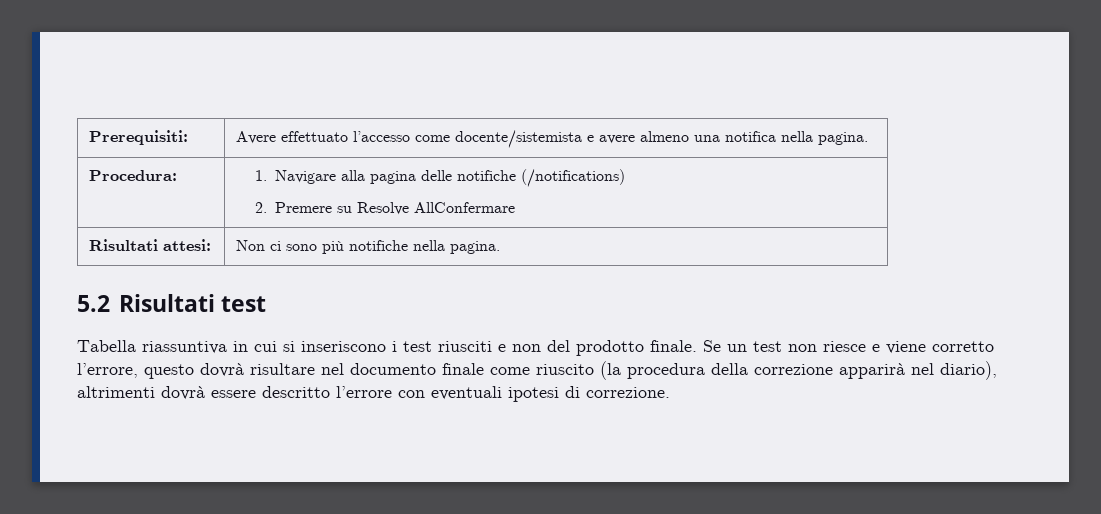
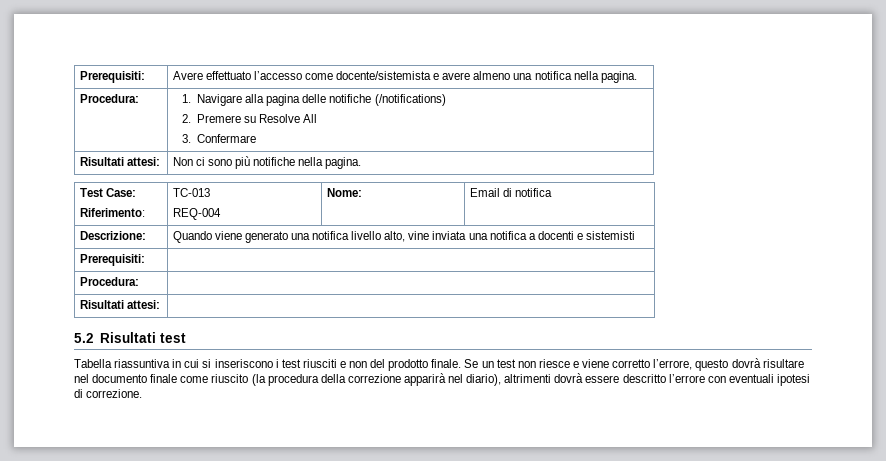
  Procedura: | 1. Navigare alla pagina delle notifiche (/notifications)
- 2. Premere su Resolve AllConfermare
+ 2. Premere su Resolve All
+ 3. Confermare
+ Test Case:
+ Riferimento: | TC-013
+ REQ-004 | Nome: | Email di notifica
+ Descrizione: | Quando viene generato una notifica livello alto, vine inviata una notifica a docenti e sistemisti
+ Prerequisiti: |
+ Procedura: |
+ Risultati attesi: |

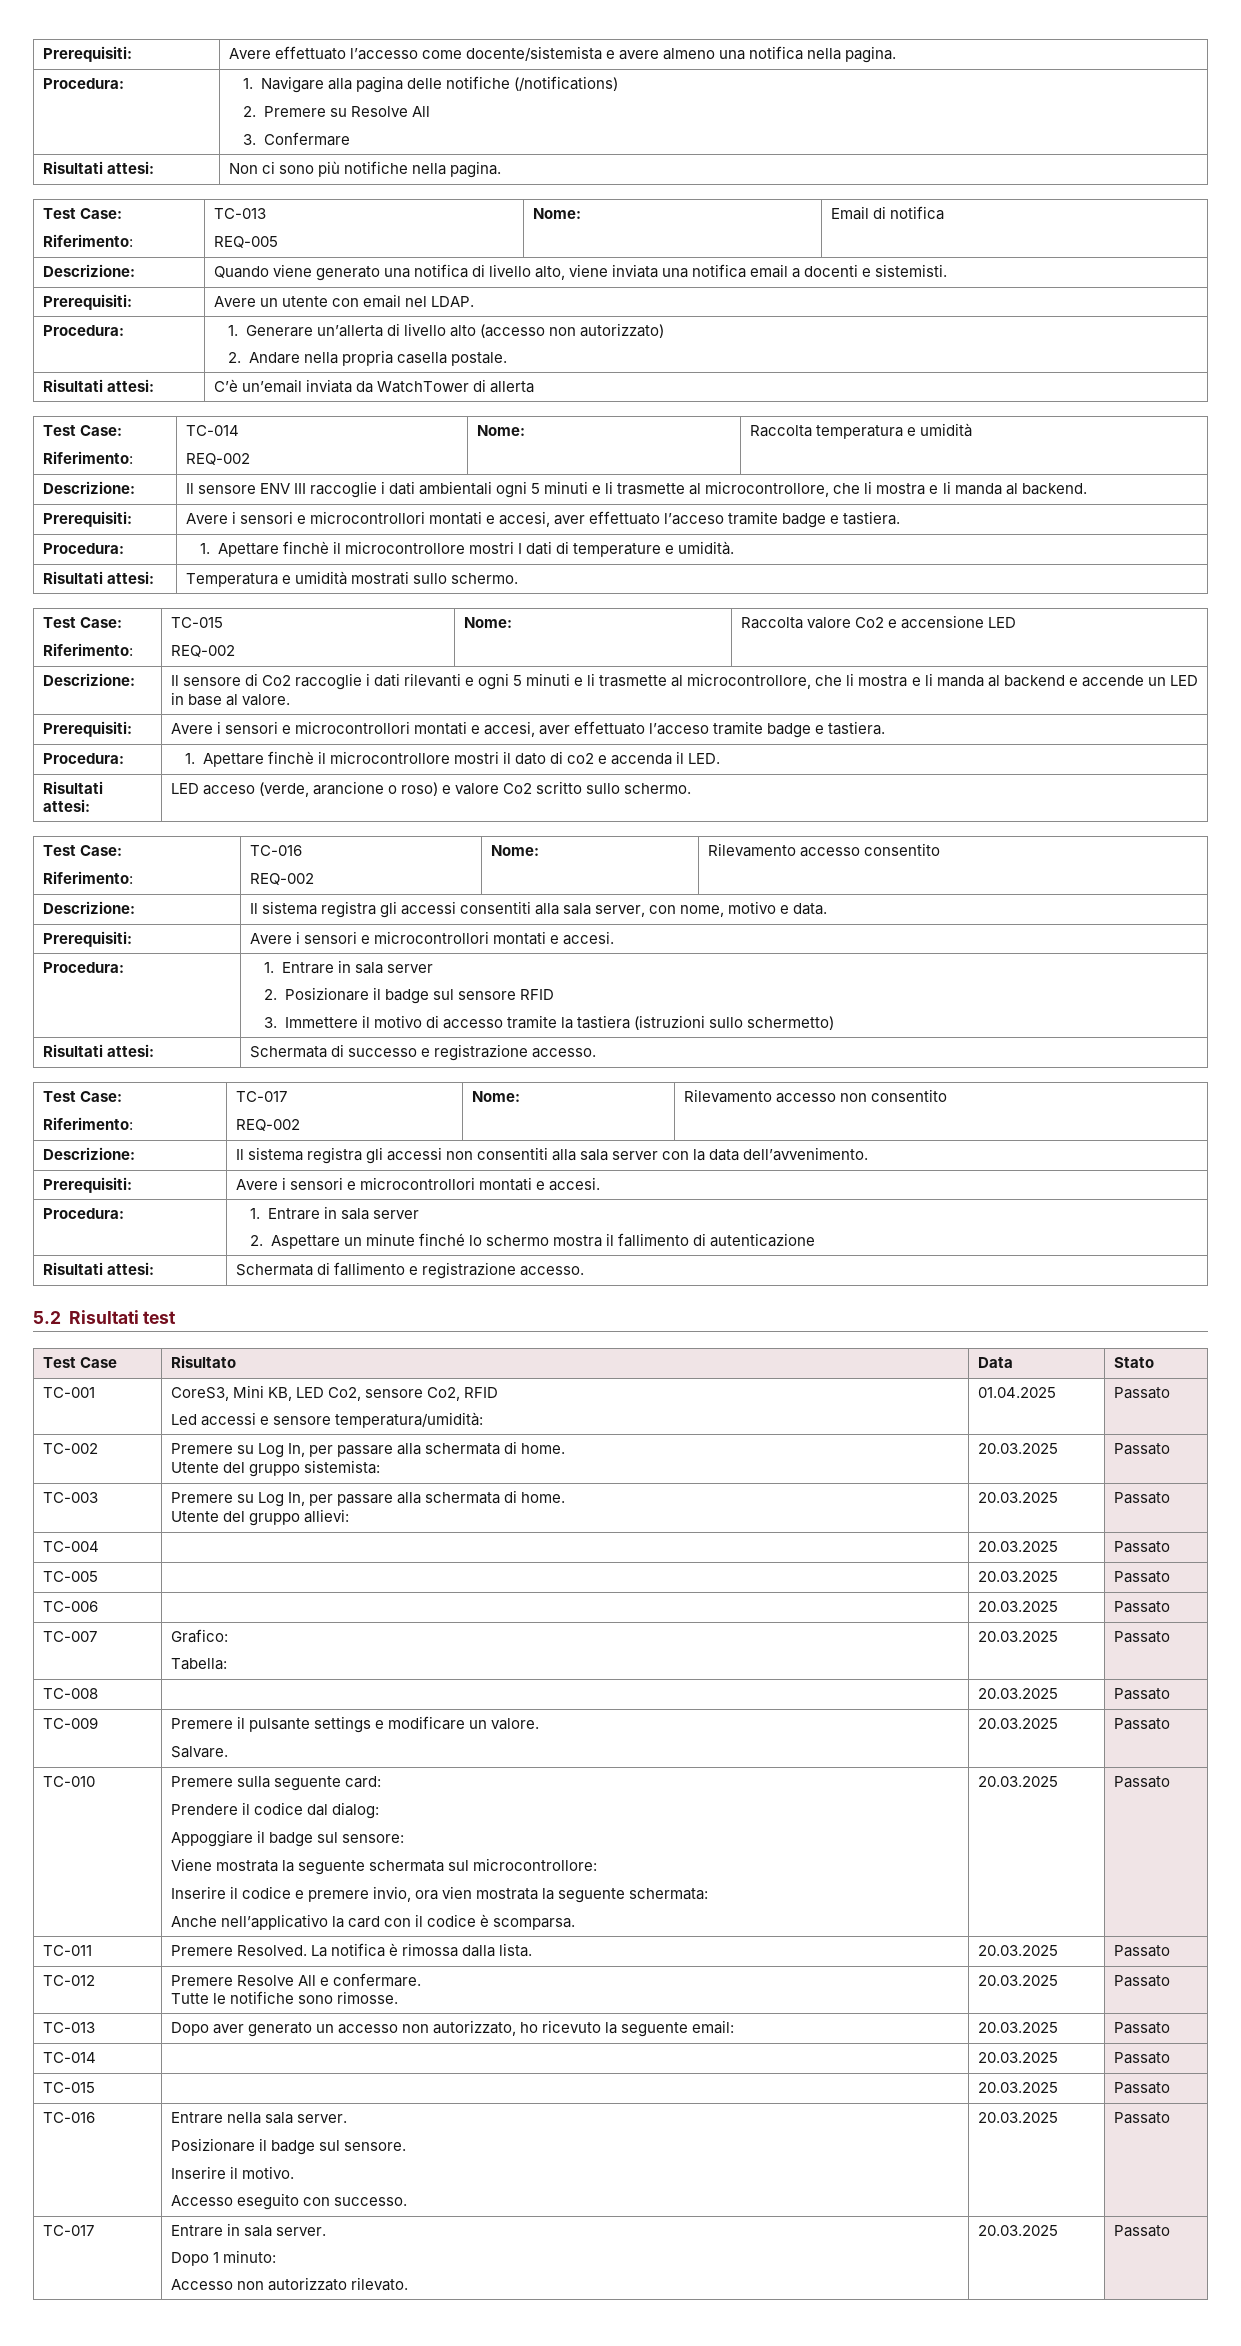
  Risultati attesi: | Non ci sono più notifiche nella pagina.
  Test Case:
  Riferimento: | TC-013
- REQ-004 | Nome: | Email di notifica
+ REQ-005 | Nome: | Email di notifica
- Descrizione: | Quando viene generato una notifica livello alto, vine inviata una notifica a docenti e sistemisti
- Prerequisiti: |
- Procedura: |
- Risultati attesi: |
+ Descrizione: | Quando viene generato una notifica di livello alto, viene inviata una notifica email a docenti e sistemisti.
+ Prerequisiti: | Avere un utente con email nel LDAP.
+ Procedura: | 1. Generare un’allerta di livello alto (accesso non autorizzato)
+ 2. Andare nella propria casella postale.
+ Risultati attesi: | C’è un’email inviata da WatchTower di allerta
+ Test Case:
+ Riferimento: | TC-014
+ REQ-002 | Nome: | Raccolta temperatura e umidità
+ Descrizione: | Il sensore ENV III raccoglie i dati ambientali ogni 5 minuti e li trasmette al microcontrollore, che li mostra e li manda al backend.
+ Prerequisiti: | Avere i sensori e microcontrollori montati e accesi, aver effettuato l’acceso tramite badge e tastiera.
+ Procedura: | 1. Apettare finchè il microcontrollore mostri I dati di temperature e umidità.
+ Risultati attesi: | Temperatura e umidità mostrati sullo schermo.
+ Test Case:
+ Riferimento: | TC-015
+ REQ-002 | Nome: | Raccolta valore Co2 e accensione LED
+ Descrizione: | Il sensore di Co2 raccoglie i dati rilevanti e ogni 5 minuti e li trasmette al microcontrollore, che li mostra e li manda al backend e accende un LED in base al valore.
+ Prerequisiti: | Avere i sensori e microcontrollori montati e accesi, aver effettuato l’acceso tramite badge e tastiera.
+ Procedura: | 1. Apettare finchè il microcontrollore mostri il dato di co2 e accenda il LED.
+ Risultati attesi: | LED acceso (verde, arancione o roso) e valore Co2 scritto sullo schermo.
+ Test Case:
+ Riferimento: | TC-016
+ REQ-002 | Nome: | Rilevamento accesso consentito
+ Descrizione: | Il sistema registra gli accessi consentiti alla sala server, con nome, motivo e data.
+ Prerequisiti: | Avere i sensori e microcontrollori montati e accesi.
+ Procedura: | 1. Entrare in sala server
+ 2. Posizionare il badge sul sensore RFID
+ 3. Immettere il motivo di accesso tramite la tastiera (istruzioni sullo schermetto)
+ Risultati attesi: | Schermata di successo e registrazione accesso.
+ Test Case:
+ Riferimento: | TC-017
+ REQ-002 | Nome: | Rilevamento accesso non consentito
+ Descrizione: | Il sistema registra gli accessi non consentiti alla sala server con la data dell’avvenimento.
+ Prerequisiti: | Avere i sensori e microcontrollori montati e accesi.
+ Procedura: | 1. Entrare in sala server
+ 2. Aspettare un minute finché lo schermo mostra il fallimento di autenticazione
+ Risultati attesi: | Schermata di fallimento e registrazione accesso.
  5.2 Risultati test
- Tabella riassuntiva in cui si inseriscono i test riusciti e non del prodotto finale. Se un test non riesce e viene corretto l’errore, questo dovrà risultare nel documento finale come riuscito (la procedura della correzione apparirà nel diario), altrimenti dovrà essere descritto l’errore con eventuali ipotesi di correzione.
+ Test Case | Risultato | Data | Stato
+ TC-001 | CoreS3, Mini KB, LED Co2, sensore Co2, RFID
+ Led accessi e sensore temperatura/umidità: | 01.04.2025 | Passato
+ TC-002 | Premere su Log In, per passare alla schermata di home.
+ Utente del gruppo sistemista: | 20.03.2025 | Passato
+ TC-003 | Premere su Log In, per passare alla schermata di home.
+ Utente del gruppo allievi: | 20.03.2025 | Passato
+ TC-004 | | 20.03.2025 | Passato
+ TC-005 | | 20.03.2025 | Passato
+ TC-006 | | 20.03.2025 | Passato
+ TC-007 | Grafico:
+ Tabella: | 20.03.2025 | Passato
+ TC-008 | | 20.03.2025 | Passato
+ TC-009 | Premere il pulsante settings e modificare un valore.
+ Salvare. | 20.03.2025 | Passato
+ TC-010 | Premere sulla seguente card:
+ Prendere il codice dal dialog:
+ Appoggiare il badge sul sensore:
+ Viene mostrata la seguente schermata sul microcontrollore:
+ Inserire il codice e premere invio, ora vien mostrata la seguente schermata:
+ Anche nell’applicativo la card con il codice è scomparsa. | 20.03.2025 | Passato
+ TC-011 | Premere Resolved. La notifica è rimossa dalla lista. | 20.03.2025 | Passato
+ TC-012 | Premere Resolve All e confermare.
+ Tutte le notifiche sono rimosse. | 20.03.2025 | Passato
+ TC-013 | Dopo aver generato un accesso non autorizzato, ho ricevuto la seguente email: | 20.03.2025 | Passato
+ TC-014 | | 20.03.2025 | Passato
+ TC-015 | | 20.03.2025 | Passato
+ TC-016 | Entrare nella sala server.
+ Posizionare il badge sul sensore.
+ Inserire il motivo.
+ Accesso eseguito con successo. | 20.03.2025 | Passato
+ TC-017 | Entrare in sala server.
+ Dopo 1 minuto:
+ Accesso non autorizzato rilevato. | 20.03.2025 | Passato

